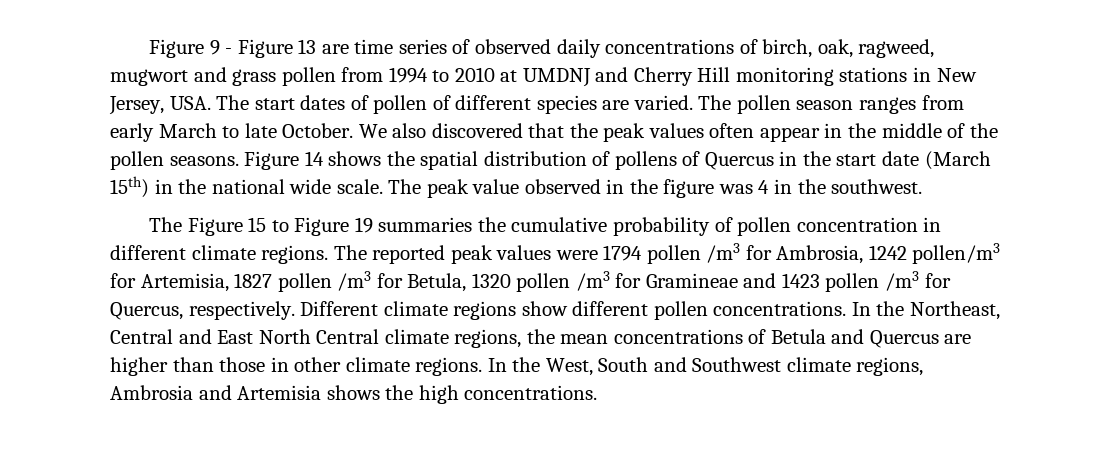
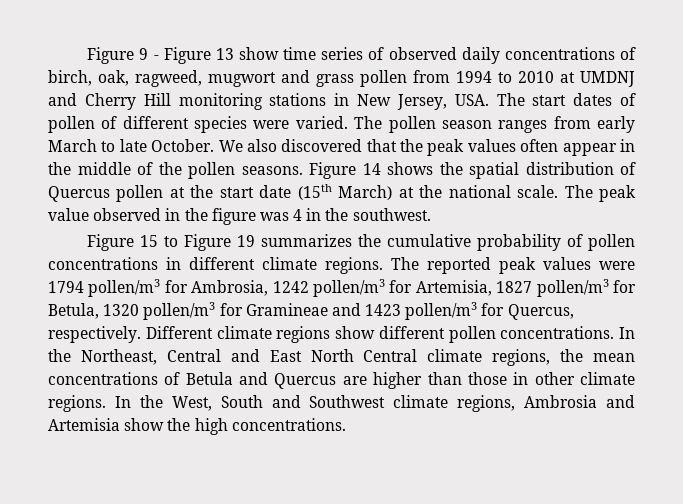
- Figure 9 - Figure 13 are time series of observed daily concentrations of birch, oak, ragweed, mugwort and grass pollen from 1994 to 2010 at UMDNJ and Cherry Hill monitoring stations in New Jersey, USA. The start dates of pollen of different species are varied.
+ Figure 9 - Figure 13 show time series of observed daily concentrations of birch, oak, ragweed, mugwort and grass pollen from 1994 to 2010 at UMDNJ and Cherry Hill monitoring stations in New Jersey, USA. The start dates of pollen of different species were varied.
- Figure 14 shows the spatial distribution of pollens of Quercus in the start date (March 15th) in the national wide scale.
+ Figure 14 shows the spatial distribution of Quercus pollen at the start date (15th March) at the national scale.
- The Figure 15 to Figure 19 summaries the cumulative probability of pollen concentration in different climate regions.
+ Figure 15 to Figure 19 summarizes the cumulative probability of pollen concentrations in different climate regions.
- The reported peak values were 1794 pollen /m3 for Ambrosia, 1242 pollen/m3 for Artemisia, 1827 pollen /m3 for Betula, 1320 pollen /m3 for Gramineae and 1423 pollen /m3 for Quercus, respectively.
+ The reported peak values were 1794 pollen/m3 for Ambrosia, 1242 pollen/m3 for Artemisia, 1827 pollen/m3 for Betula, 1320 pollen/m3 for Gramineae and 1423 pollen/m3 for Quercus, respectively.
- In the West, South and Southwest climate regions, Ambrosia and Artemisia shows the high concentrations.
+ In the West, South and Southwest climate regions, Ambrosia and Artemisia show the high concentrations.

